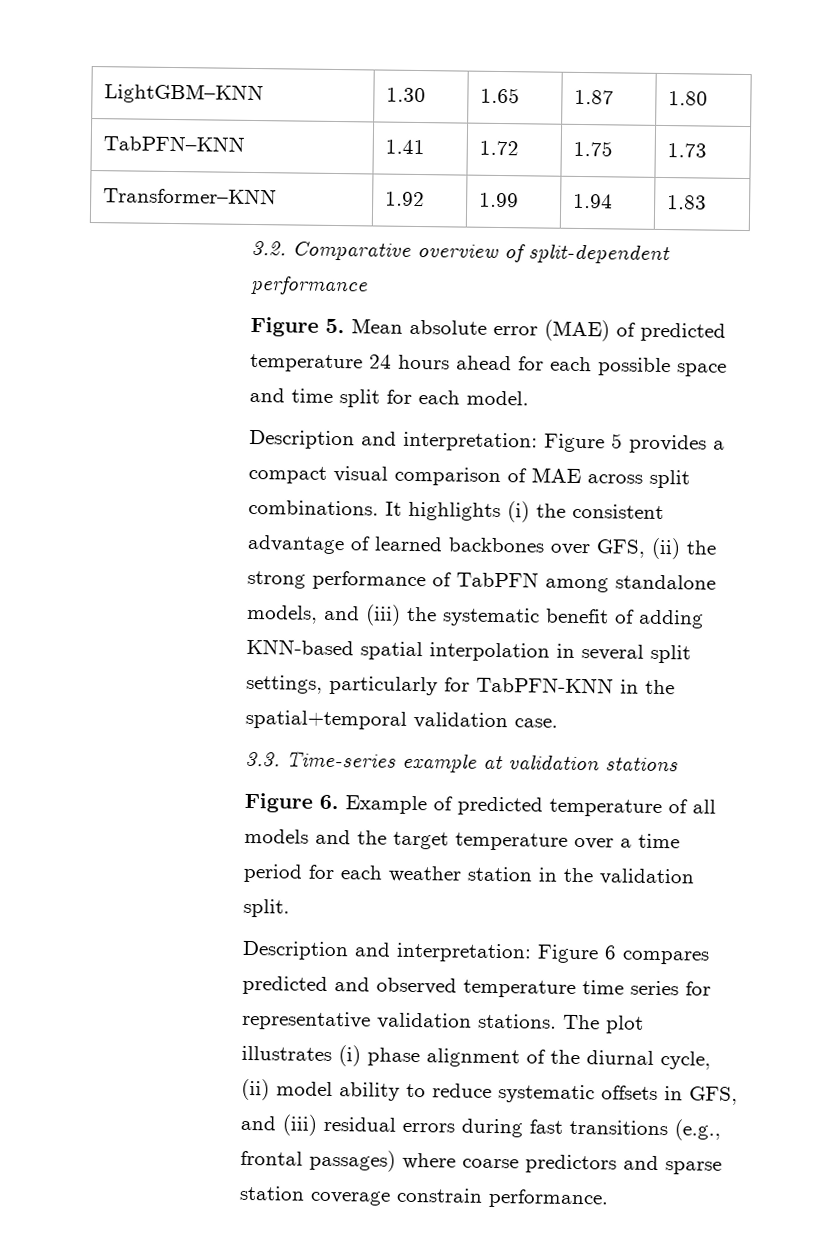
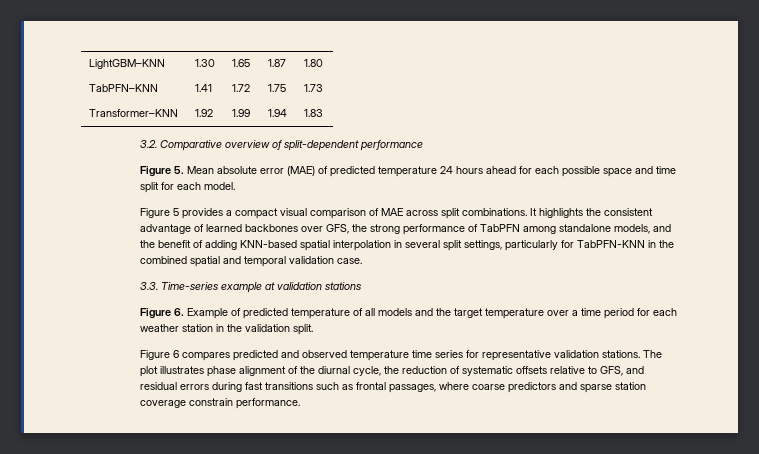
- Description and interpretation: Figure 5 provides a compact visual comparison of MAE across split combinations.
+ Figure 5 provides a compact visual comparison of MAE across split combinations.
- It highlights (i) the consistent advantage of learned backbones over GFS, (ii) the strong performance of TabPFN among standalone models, and (iii) the systematic benefit of adding KNN-based spatial interpolation in several split settings, particularly for TabPFN-KNN in the spatial+temporal validation case.
+ It highlights the consistent advantage of learned backbones over GFS, the strong performance of TabPFN among standalone models, and the benefit of adding KNN-based spatial interpolation in several split settings, particularly for TabPFN-KNN in the combined spatial and temporal validation case.
- Description and interpretation: Figure 6 compares predicted and observed temperature time series for representative validation stations.
+ Figure 6 compares predicted and observed temperature time series for representative validation stations.
- The plot illustrates (i) phase alignment of the diurnal cycle, (ii) model ability to reduce systematic offsets in GFS, and (iii) residual errors during fast transitions (e.g., frontal passages) where coarse predictors and sparse station coverage constrain performance.
+ The plot illustrates phase alignment of the diurnal cycle, the reduction of systematic offsets relative to GFS, and residual errors during fast transitions such as frontal passages, where coarse predictors and sparse station coverage constrain performance.

